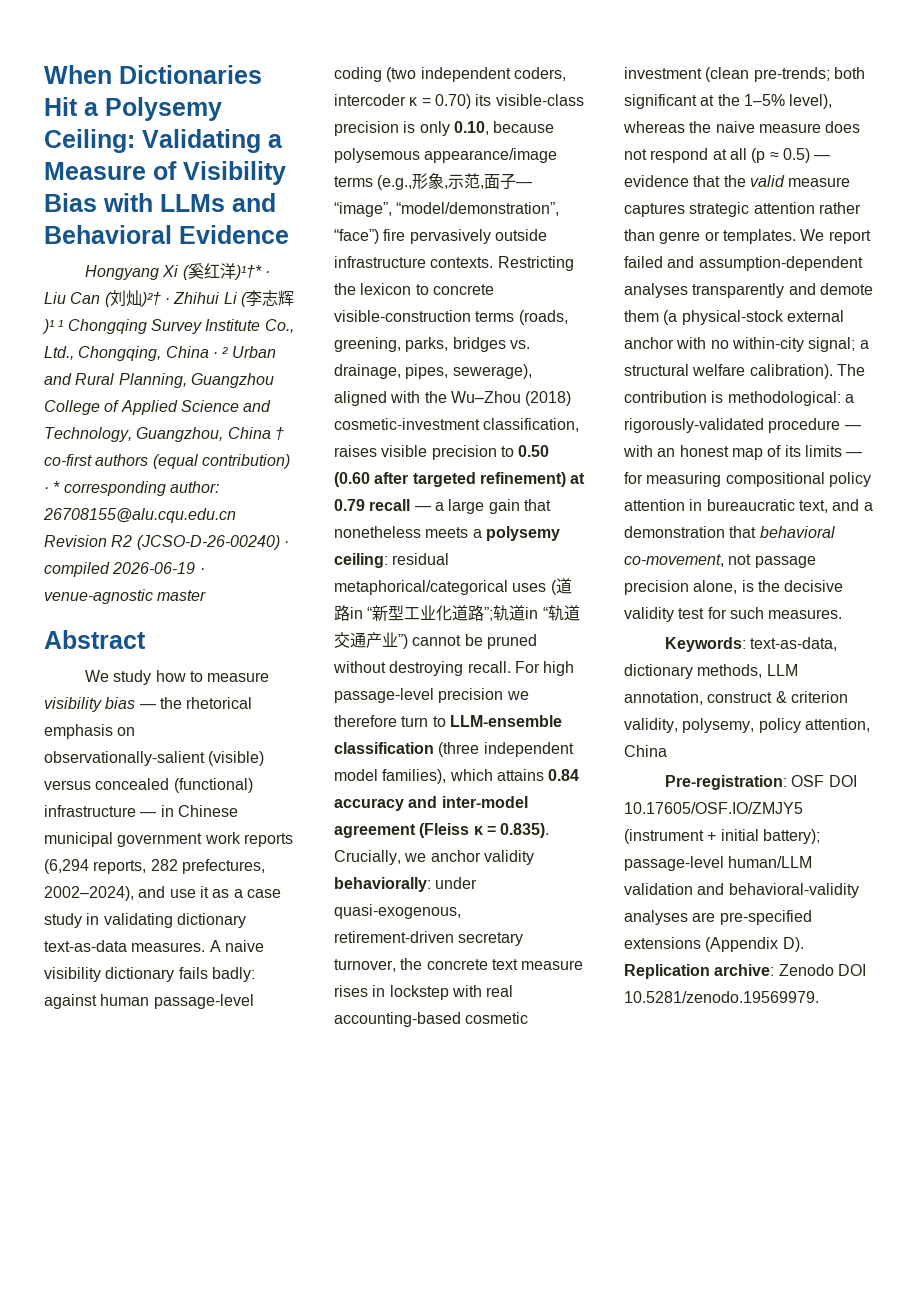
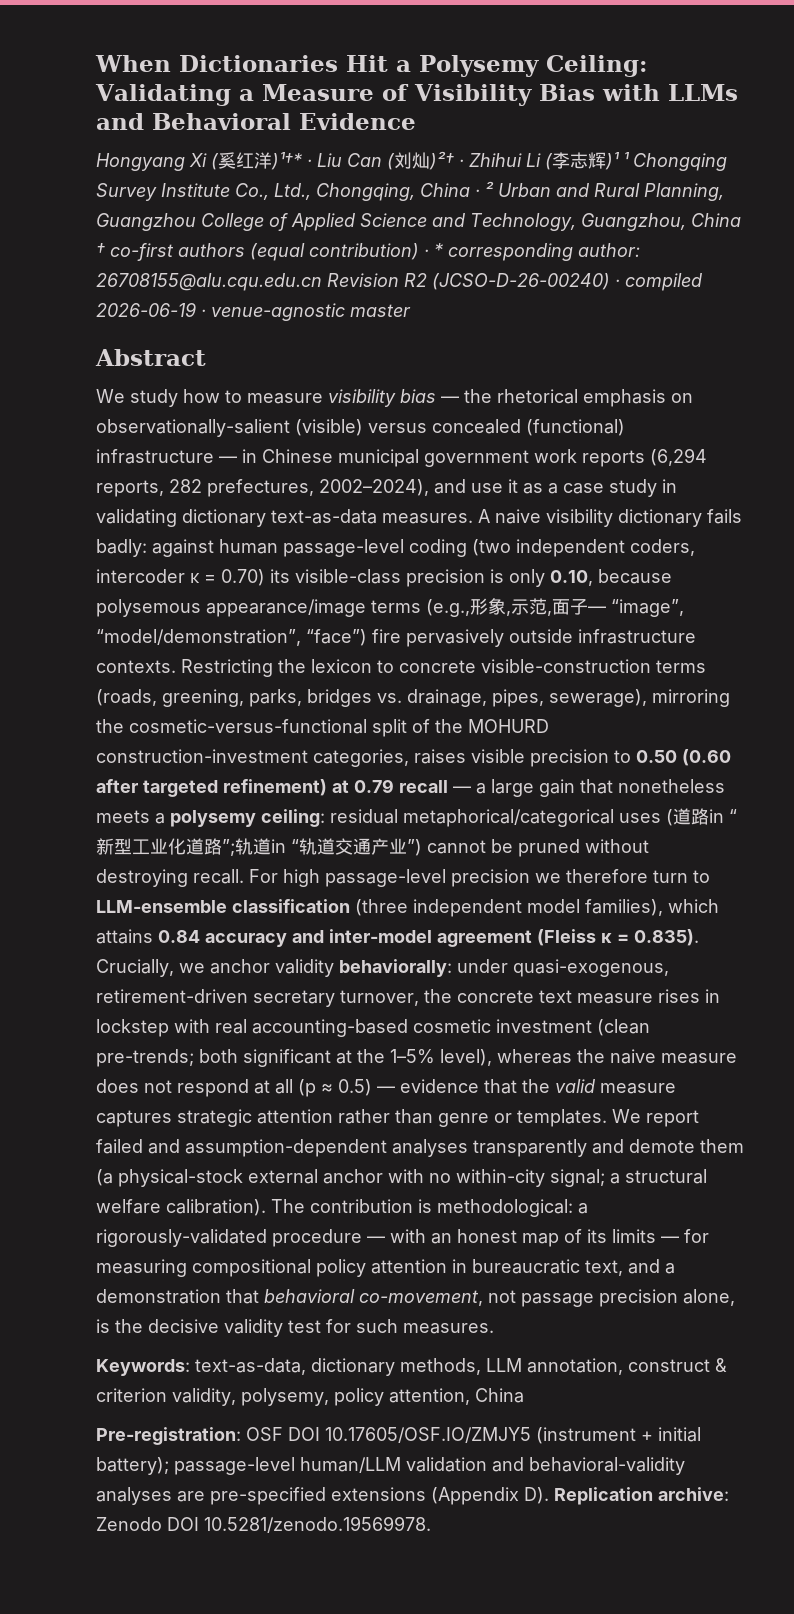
- Restricting the lexicon to concrete visible-construction terms (roads, greening, parks, bridges vs. drainage, pipes, sewerage), aligned with the Wu–Zhou (2018) cosmetic-investment classification, raises visible precision to 0.50 (0.60 after targeted refinement) at 0.79 recall — a large gain that nonetheless meets a polysemy ceiling:
+ Restricting the lexicon to concrete visible-construction terms (roads, greening, parks, bridges vs. drainage, pipes, sewerage), mirroring the cosmetic-versus-functional split of the MOHURD construction-investment categories, raises visible precision to 0.50 (0.60 after targeted refinement) at 0.79 recall — a large gain that nonetheless meets a polysemy ceiling:
- Pre-registration: OSF DOI 10.17605/OSF.IO/ZMJY5 (instrument + initial battery); passage-level human/LLM validation and behavioral-validity analyses are pre-specified extensions (Appendix D). Replication archive: Zenodo DOI 10.5281/zenodo.19569979.
+ Pre-registration: OSF DOI 10.17605/OSF.IO/ZMJY5 (instrument + initial battery); passage-level human/LLM validation and behavioral-validity analyses are pre-specified extensions (Appendix D). Replication archive: Zenodo DOI 10.5281/zenodo.19569978.

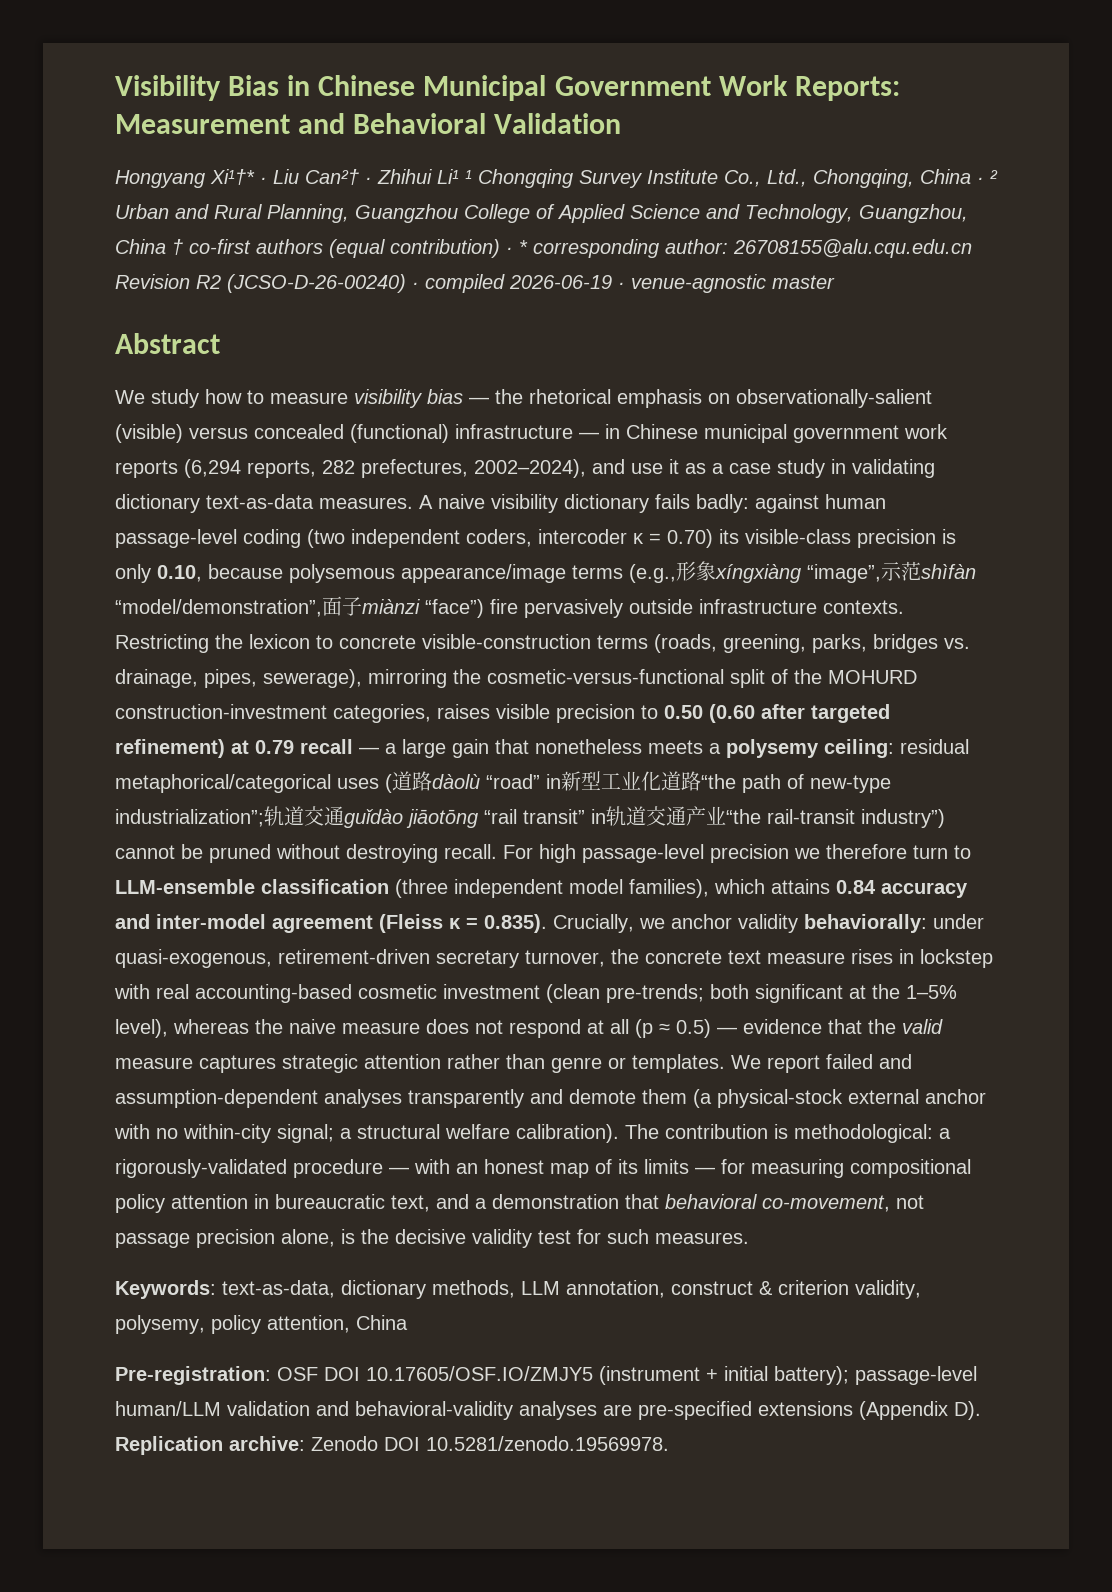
- When Dictionaries Hit a Polysemy Ceiling: Validating a Measure of Visibility Bias with LLMs and Behavioral Evidence
+ Visibility Bias in Chinese Municipal Government Work Reports: Measurement and Behavioral Validation
- Hongyang Xi (奚红洋)¹†* · Liu Can (刘灿)²† · Zhihui Li (李志辉)¹ ¹ Chongqing Survey Institute Co., Ltd., Chongqing, China · ² Urban and Rural Planning, Guangzhou College of Applied Science and Technology, Guangzhou, China † co-first authors (equal contribution) · * corresponding author: 26708155@alu.cqu.edu.cn Revision R2 (JCSO-D-26-00240) · compiled 2026-06-19 · venue-agnostic master
+ Hongyang Xi¹†* · Liu Can²† · Zhihui Li¹ ¹ Chongqing Survey Institute Co., Ltd., Chongqing, China · ² Urban and Rural Planning, Guangzhou College of Applied Science and Technology, Guangzhou, China † co-first authors (equal contribution) · * corresponding author: 26708155@alu.cqu.edu.cn Revision R2 (JCSO-D-26-00240) · compiled 2026-06-19 · venue-agnostic master
- A naive visibility dictionary fails badly: against human passage-level coding (two independent coders, intercoder κ = 0.70) its visible-class precision is only 0.10, because polysemous appearance/image terms (e.g.,形象,示范,面子— “image”, “model/demonstration”, “face”) fire pervasively outside infrastructure contexts.
+ A naive visibility dictionary fails badly: against human passage-level coding (two independent coders, intercoder κ = 0.70) its visible-class precision is only 0.10, because polysemous appearance/image terms (e.g.,形象xíngxiàng “image”,示范shìfàn “model/demonstration”,面子miànzi “face”) fire pervasively outside infrastructure contexts.
- residual metaphorical/categorical uses (道路in “新型工业化道路”;轨道in “轨道交通产业”) cannot be pruned without destroying recall.
+ residual metaphorical/categorical uses (道路dàolù “road” in新型工业化道路“the path of new-type industrialization”;轨道交通guǐdào jiāotōng “rail transit” in轨道交通产业“the rail-transit industry”) cannot be pruned without destroying recall.

